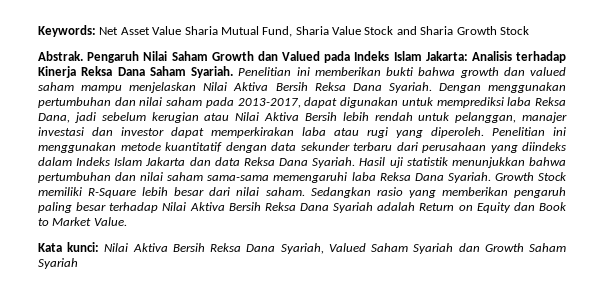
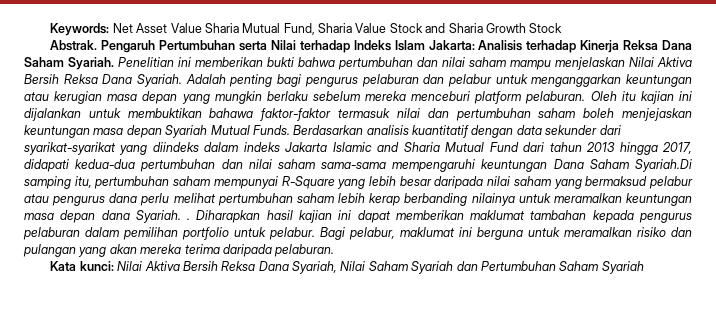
- Pengaruh Nilai Saham Growth dan Valued pada Indeks Islam Jakarta: Analisis terhadap Kinerja Reksa Dana Saham Syariah.
+ Pengaruh Pertumbuhan serta Nilai terhadap Indeks Islam Jakarta: Analisis terhadap Kinerja Reksa Dana Saham Syariah.
- Penelitian ini memberikan bukti bahwa growth dan valued saham mampu menjelaskan Nilai Aktiva Bersih Reksa Dana Syariah.
+ Penelitian ini memberikan bukti bahwa pertumbuhan dan nilai saham mampu menjelaskan Nilai Aktiva Bersih Reksa Dana Syariah.
- Dengan menggunakan pertumbuhan dan nilai saham pada 2013-2017, dapat digunakan untuk memprediksi laba Reksa Dana, jadi sebelum kerugian atau Nilai Aktiva Bersih lebih rendah untuk pelanggan, manajer investasi dan investor dapat memperkirakan laba atau rugi yang diperoleh. Penelitian ini menggunakan metode kuantitatif dengan data sekunder terbaru dari perusahaan yang diindeks dalam Indeks Islam Jakarta dan data Reksa Dana Syariah. Hasil uji statistik menunjukkan bahwa pertumbuhan dan nilai saham sama-sama memengaruhi laba Reksa Dana Syariah. Growth Stock memiliki R-Square lebih besar dari nilai saham. Sedangkan rasio yang memberikan pengaruh paling besar terhadap Nilai Aktiva Bersih Reksa Dana Syariah adalah Return on Equity dan Book to Market Value.
+ Adalah penting bagi pengurus pelaburan dan pelabur untuk menganggarkan keuntungan atau kerugian masa depan yang mungkin berlaku sebelum mereka menceburi platform pelaburan. Oleh itu kajian ini dijalankan untuk membuktikan bahawa faktor-faktor termasuk nilai dan pertumbuhan saham boleh menjejaskan keuntungan masa depan Syariah Mutual Funds. Berdasarkan analisis kuantitatif dengan data sekunder dari syarikat-syarikat yang diindeks dalam indeks Jakarta Islamic and Sharia Mutual Fund dari tahun 2013 hingga 2017, didapati kedua-dua pertumbuhan dan nilai saham sama-sama mempengaruhi keuntungan Dana Saham Syariah.Di samping itu, pertumbuhan saham mempunyai R-Square yang lebih besar daripada nilai saham yang bermaksud pelabur atau pengurus dana perlu melihat pertumbuhan saham lebih kerap berbanding nilainya untuk meramalkan keuntungan masa depan dana Syariah. . Diharapkan hasil kajian ini dapat memberikan maklumat tambahan kepada pengurus pelaburan dalam pemilihan portfolio untuk pelabur. Bagi pelabur, maklumat ini berguna untuk meramalkan risiko dan pulangan yang akan mereka terima daripada pelaburan.
- Kata kunci: Nilai Aktiva Bersih Reksa Dana Syariah, Valued Saham Syariah dan Growth Saham Syariah
+ Kata kunci: Nilai Aktiva Bersih Reksa Dana Syariah, Nilai Saham Syariah dan Pertumbuhan Saham Syariah

